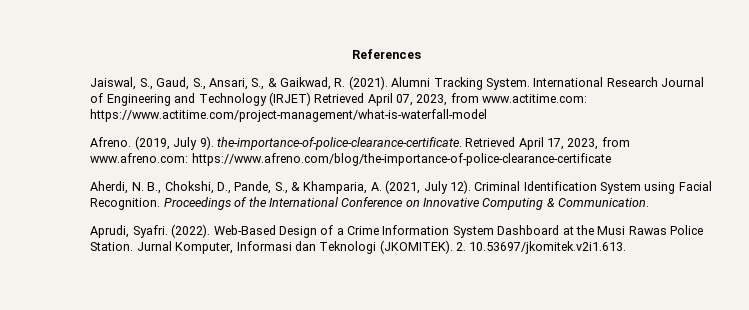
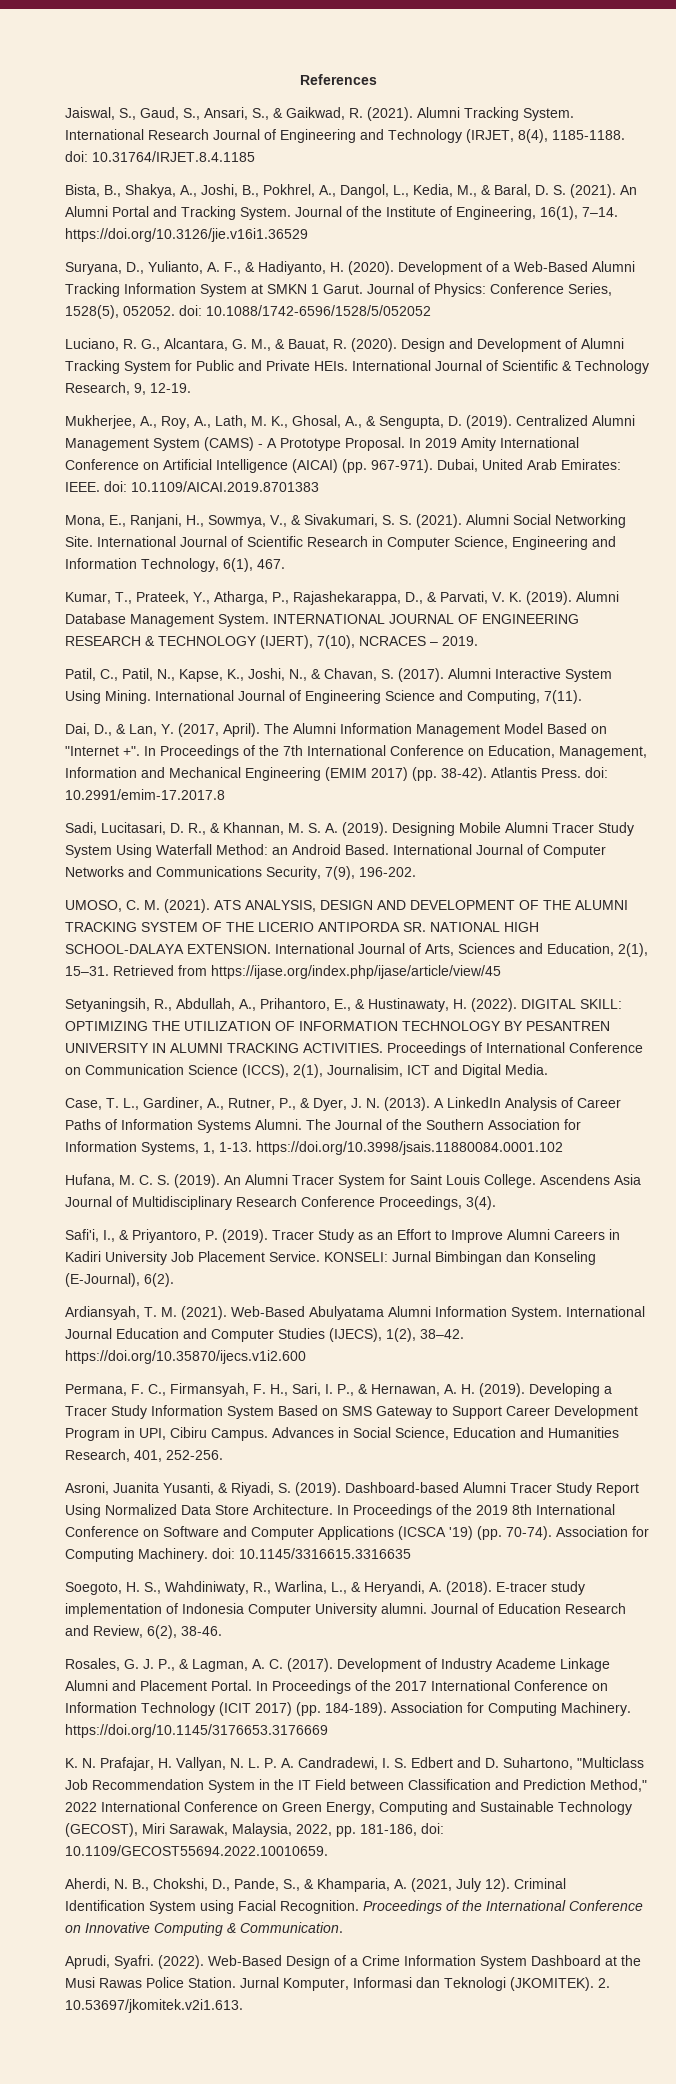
- International Research Journal of Engineering and Technology (IRJET) Retrieved April 07, 2023, from www.actitime.com: https://www.actitime.com/project-management/what-is-waterfall-model
- Afreno. (2019, July 9). the-importance-of-police-clearance-certificate. Retrieved April 17, 2023, from www.afreno.com: https://www.afreno.com/blog/the-importance-of-police-clearance-certificate
+ International Research Journal of Engineering and Technology (IRJET, 8(4), 1185-1188. doi: 10.31764/IRJET.8.4.1185
+ Bista, B., Shakya, A., Joshi, B., Pokhrel, A., Dangol, L., Kedia, M., & Baral, D. S. (2021). An Alumni Portal and Tracking System. Journal of the Institute of Engineering, 16(1), 7–14. https://doi.org/10.3126/jie.v16i1.36529
+ Suryana, D., Yulianto, A. F., & Hadiyanto, H. (2020). Development of a Web-Based Alumni Tracking Information System at SMKN 1 Garut. Journal of Physics: Conference Series, 1528(5), 052052. doi: 10.1088/1742-6596/1528/5/052052
+ Luciano, R. G., Alcantara, G. M., & Bauat, R. (2020). Design and Development of Alumni Tracking System for Public and Private HEIs. International Journal of Scientific & Technology Research, 9, 12-19.
+ Mukherjee, A., Roy, A., Lath, M. K., Ghosal, A., & Sengupta, D. (2019). Centralized Alumni Management System (CAMS) - A Prototype Proposal. In 2019 Amity International Conference on Artificial Intelligence (AICAI) (pp. 967-971). Dubai, United Arab Emirates: IEEE. doi: 10.1109/AICAI.2019.8701383
+ Mona, E., Ranjani, H., Sowmya, V., & Sivakumari, S. S. (2021). Alumni Social Networking Site. International Journal of Scientific Research in Computer Science, Engineering and Information Technology, 6(1), 467.
+ Kumar, T., Prateek, Y., Atharga, P., Rajashekarappa, D., & Parvati, V. K. (2019). Alumni Database Management System. INTERNATIONAL JOURNAL OF ENGINEERING RESEARCH & TECHNOLOGY (IJERT), 7(10), NCRACES – 2019.
+ Patil, C., Patil, N., Kapse, K., Joshi, N., & Chavan, S. (2017). Alumni Interactive System Using Mining. International Journal of Engineering Science and Computing, 7(11).
+ Dai, D., & Lan, Y. (2017, April). The Alumni Information Management Model Based on "Internet +". In Proceedings of the 7th International Conference on Education, Management, Information and Mechanical Engineering (EMIM 2017) (pp. 38-42). Atlantis Press. doi: 10.2991/emim-17.2017.8
+ Sadi, Lucitasari, D. R., & Khannan, M. S. A. (2019). Designing Mobile Alumni Tracer Study System Using Waterfall Method: an Android Based. International Journal of Computer Networks and Communications Security, 7(9), 196-202.
+ UMOSO, C. M. (2021). ATS ANALYSIS, DESIGN AND DEVELOPMENT OF THE ALUMNI TRACKING SYSTEM OF THE LICERIO ANTIPORDA SR. NATIONAL HIGH SCHOOL-DALAYA EXTENSION. International Journal of Arts, Sciences and Education, 2(1), 15–31. Retrieved from https://ijase.org/index.php/ijase/article/view/45
+ Setyaningsih, R., Abdullah, A., Prihantoro, E., & Hustinawaty, H. (2022). DIGITAL SKILL: OPTIMIZING THE UTILIZATION OF INFORMATION TECHNOLOGY BY PESANTREN UNIVERSITY IN ALUMNI TRACKING ACTIVITIES. Proceedings of International Conference on Communication Science (ICCS), 2(1), Journalisim, ICT and Digital Media.
+ Case, T. L., Gardiner, A., Rutner, P., & Dyer, J. N. (2013). A LinkedIn Analysis of Career Paths of Information Systems Alumni. The Journal of the Southern Association for Information Systems, 1, 1-13. https://doi.org/10.3998/jsais.11880084.0001.102
+ Hufana, M. C. S. (2019). An Alumni Tracer System for Saint Louis College. Ascendens Asia Journal of Multidisciplinary Research Conference Proceedings, 3(4).
+ Safi'i, I., & Priyantoro, P. (2019). Tracer Study as an Effort to Improve Alumni Careers in Kadiri University Job Placement Service. KONSELI: Jurnal Bimbingan dan Konseling (E-Journal), 6(2).
+ Ardiansyah, T. M. (2021). Web-Based Abulyatama Alumni Information System. International Journal Education and Computer Studies (IJECS), 1(2), 38–42. https://doi.org/10.35870/ijecs.v1i2.600
+ Permana, F. C., Firmansyah, F. H., Sari, I. P., & Hernawan, A. H. (2019). Developing a Tracer Study Information System Based on SMS Gateway to Support Career Development Program in UPI, Cibiru Campus. Advances in Social Science, Education and Humanities Research, 401, 252-256.
+ Asroni, Juanita Yusanti, & Riyadi, S. (2019). Dashboard-based Alumni Tracer Study Report Using Normalized Data Store Architecture. In Proceedings of the 2019 8th International Conference on Software and Computer Applications (ICSCA '19) (pp. 70-74). Association for Computing Machinery. doi: 10.1145/3316615.3316635
+ Soegoto, H. S., Wahdiniwaty, R., Warlina, L., & Heryandi, A. (2018). E-tracer study implementation of Indonesia Computer University alumni. Journal of Education Research and Review, 6(2), 38-46.
+ Rosales, G. J. P., & Lagman, A. C. (2017). Development of Industry Academe Linkage Alumni and Placement Portal. In Proceedings of the 2017 International Conference on Information Technology (ICIT 2017) (pp. 184-189). Association for Computing Machinery. https://doi.org/10.1145/3176653.3176669
+ K. N. Prafajar, H. Vallyan, N. L. P. A. Candradewi, I. S. Edbert and D. Suhartono, "Multiclass Job Recommendation System in the IT Field between Classification and Prediction Method," 2022 International Conference on Green Energy, Computing and Sustainable Technology (GECOST), Miri Sarawak, Malaysia, 2022, pp. 181-186, doi: 10.1109/GECOST55694.2022.10010659.

